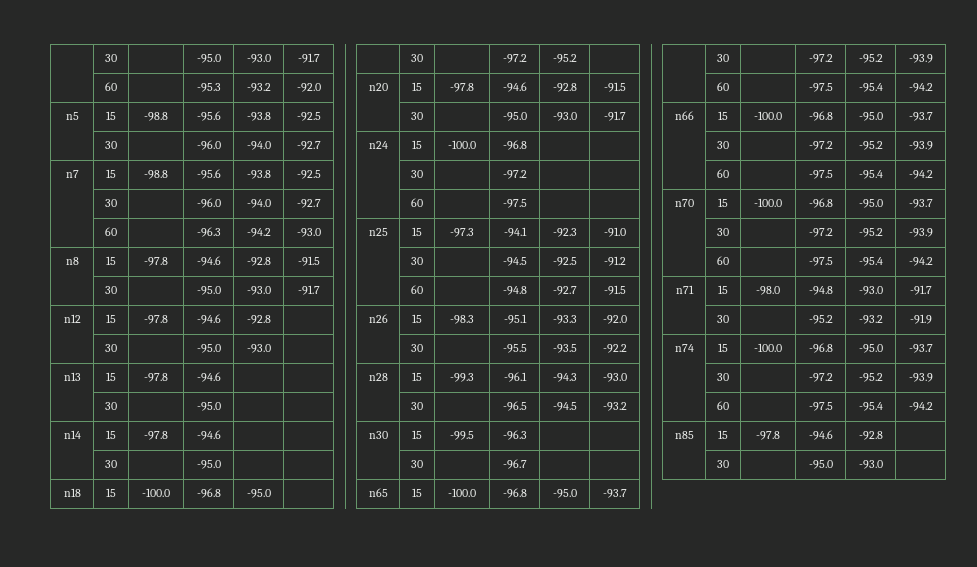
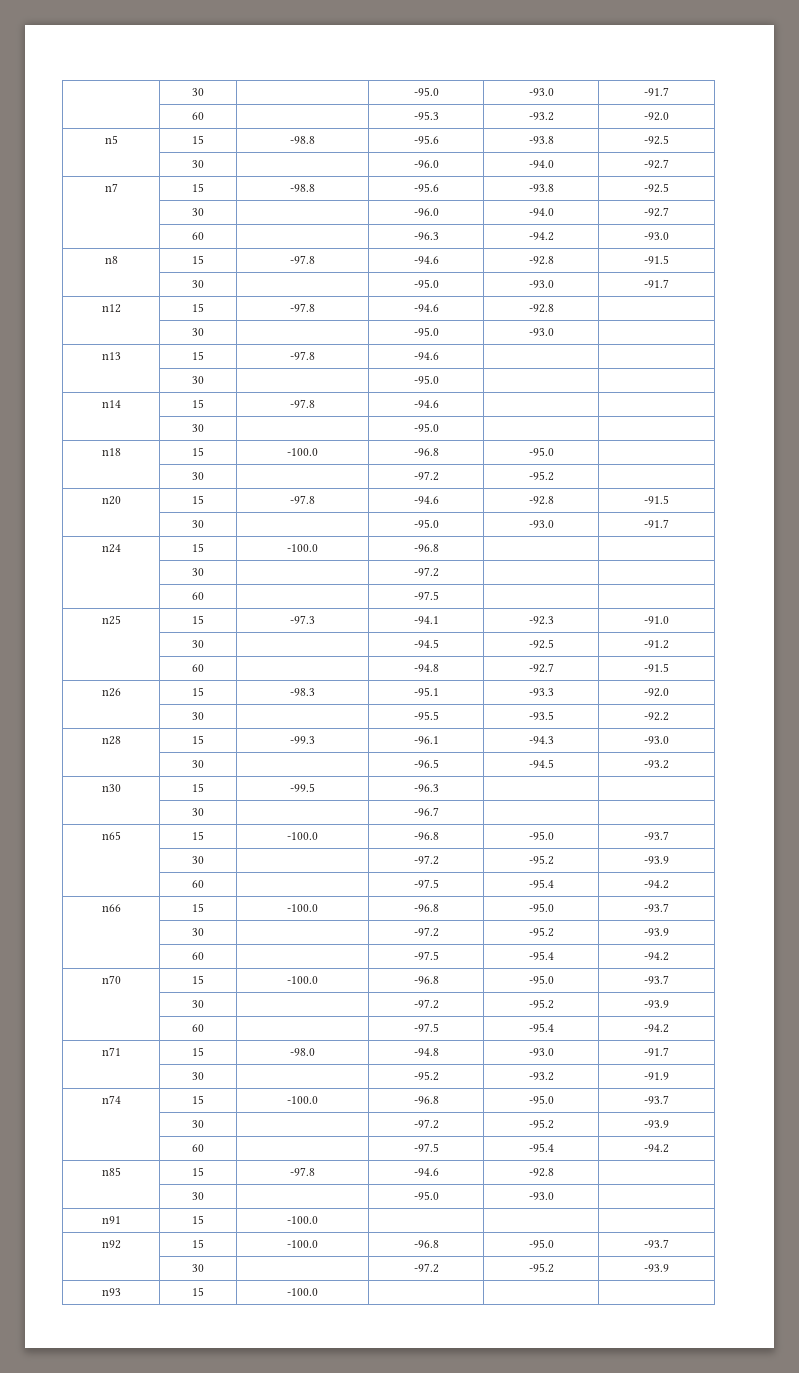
+ n91 | 15 | -100.0 | | |
+ n92 | 15 | -100.0 | -96.8 | -95.0 | -93.7
+ | 30 | | -97.2 | -95.2 | -93.9
+ n93 | 15 | -100.0 | | |

